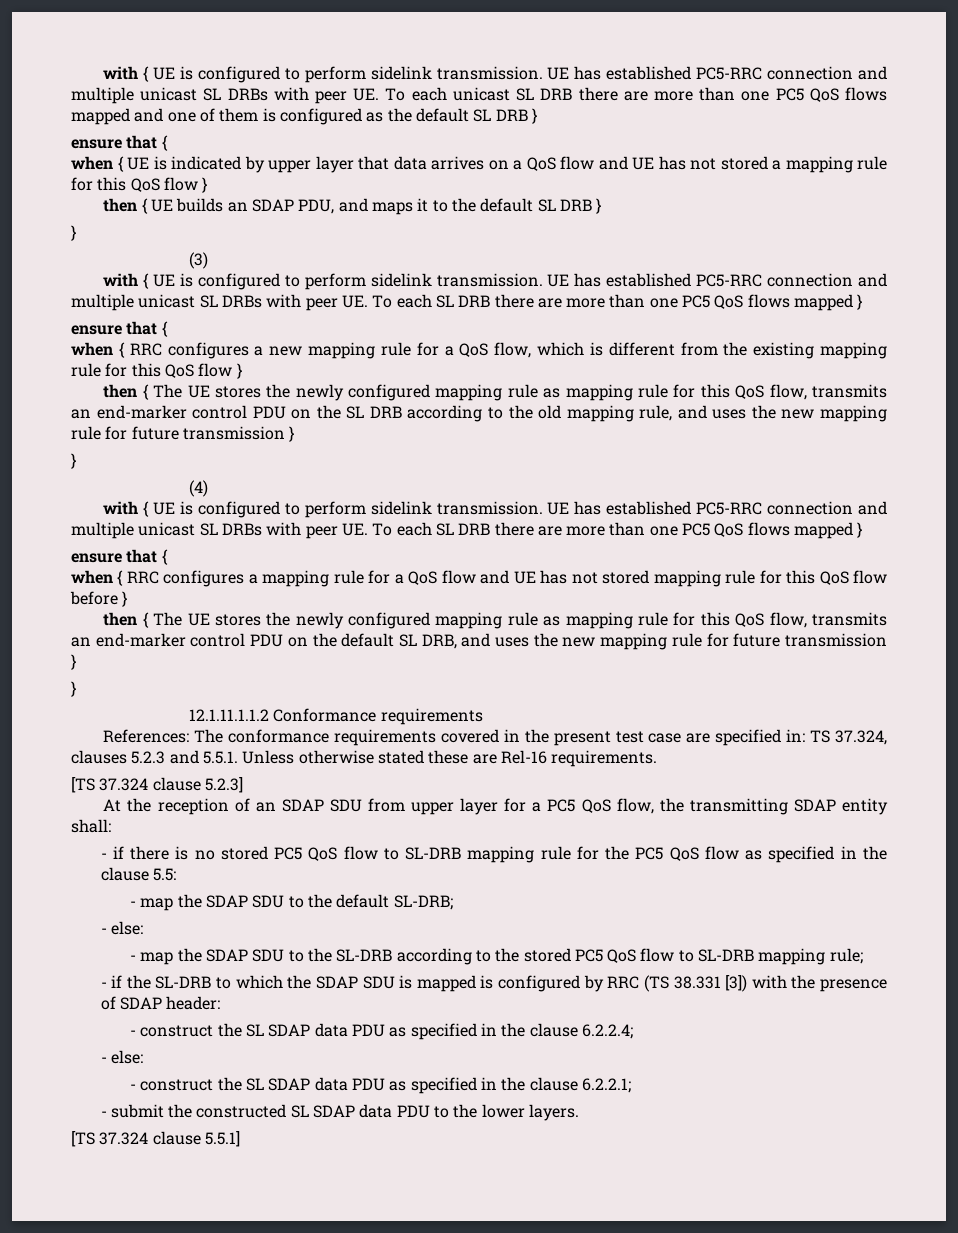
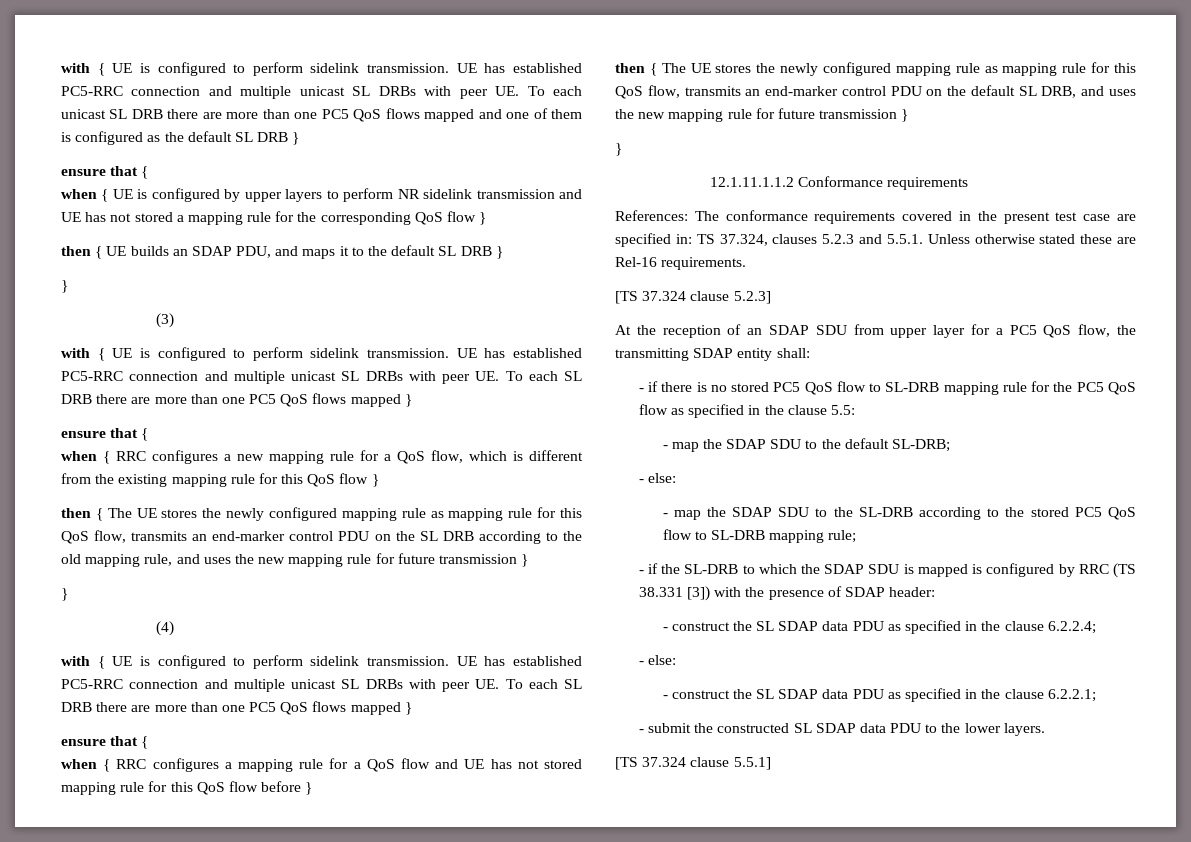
- when { UE is indicated by upper layer that data arrives on a QoS flow and UE has not stored a mapping rule for this QoS flow }
+ when { UE is configured by upper layers to perform NR sidelink transmission and UE has not stored a mapping rule for the corresponding QoS flow }

